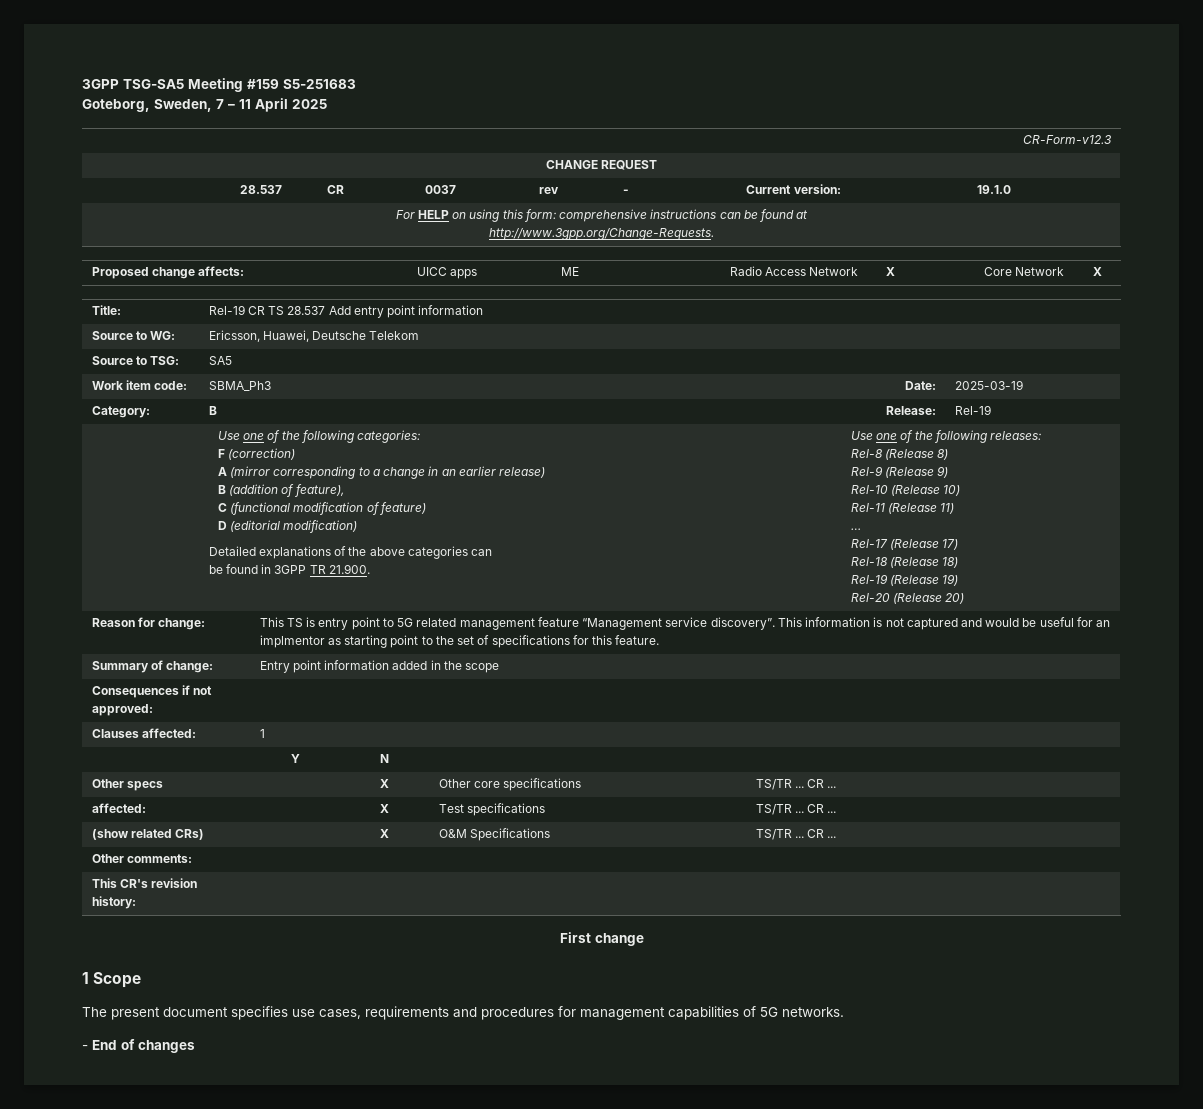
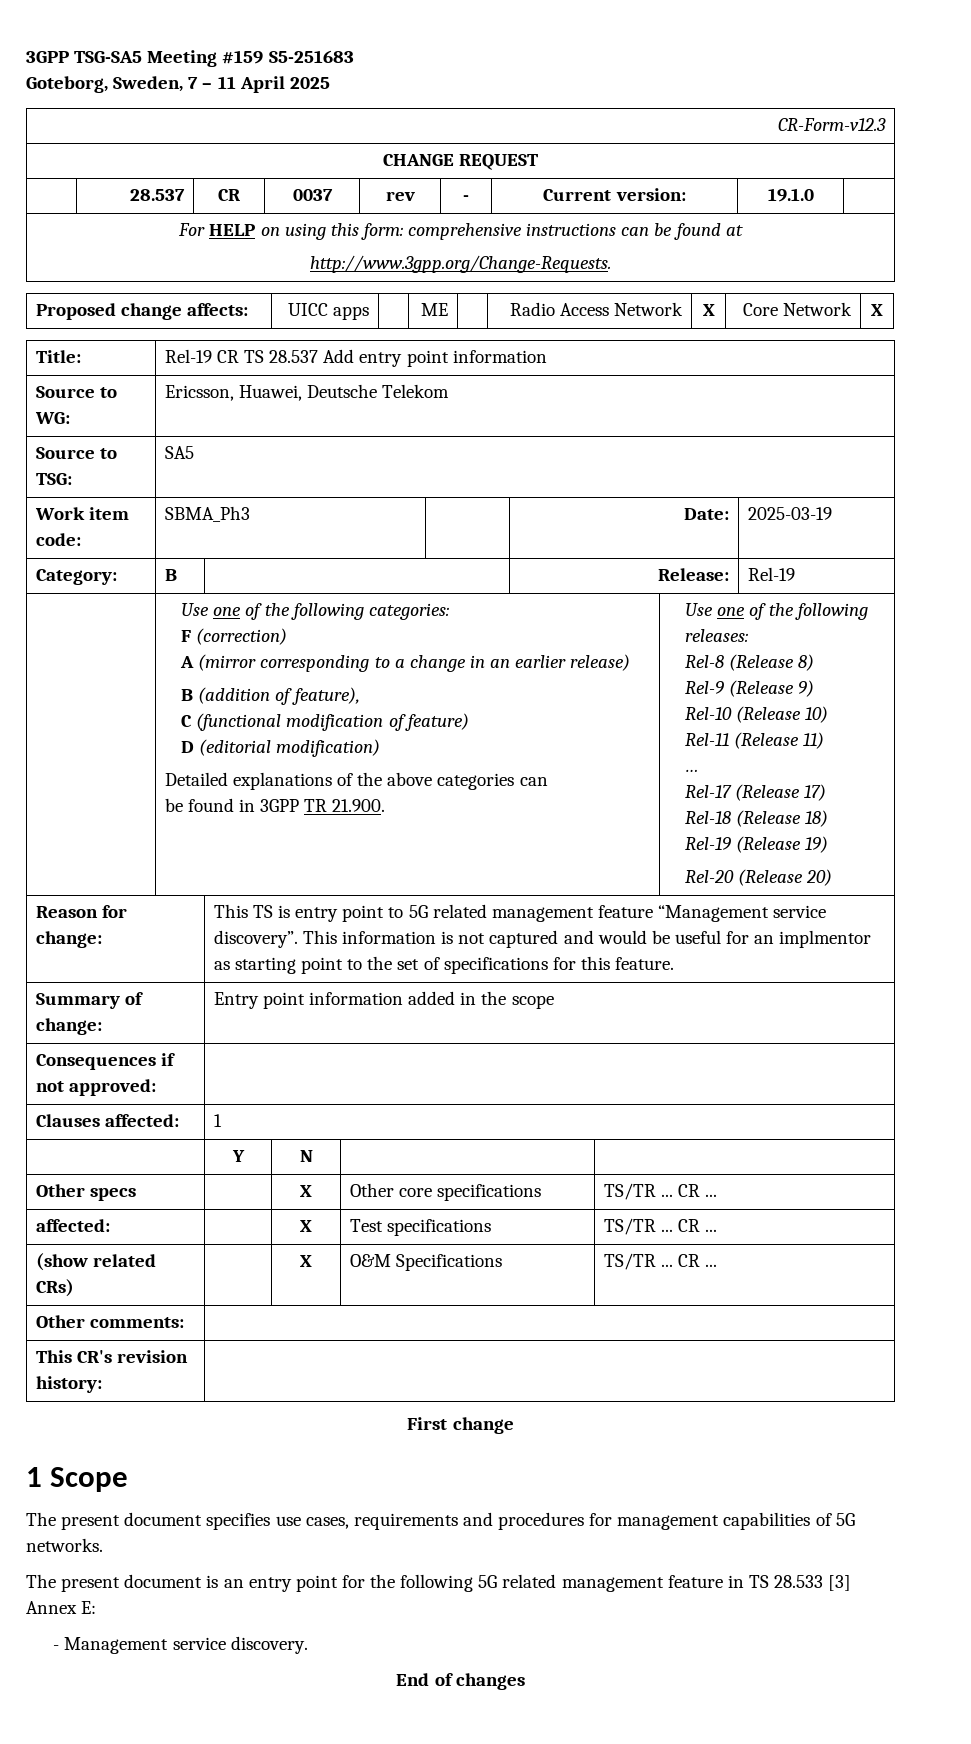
- - End of changes
+ The present document is an entry point for the following 5G related management feature in TS 28.533 [3] Annex E:
+ - Management service discovery.
+ End of changes

